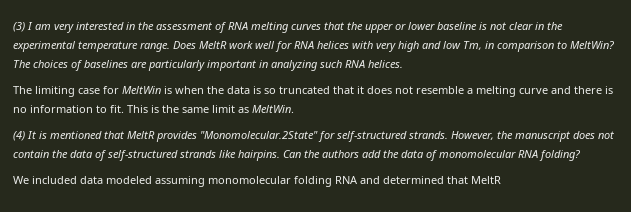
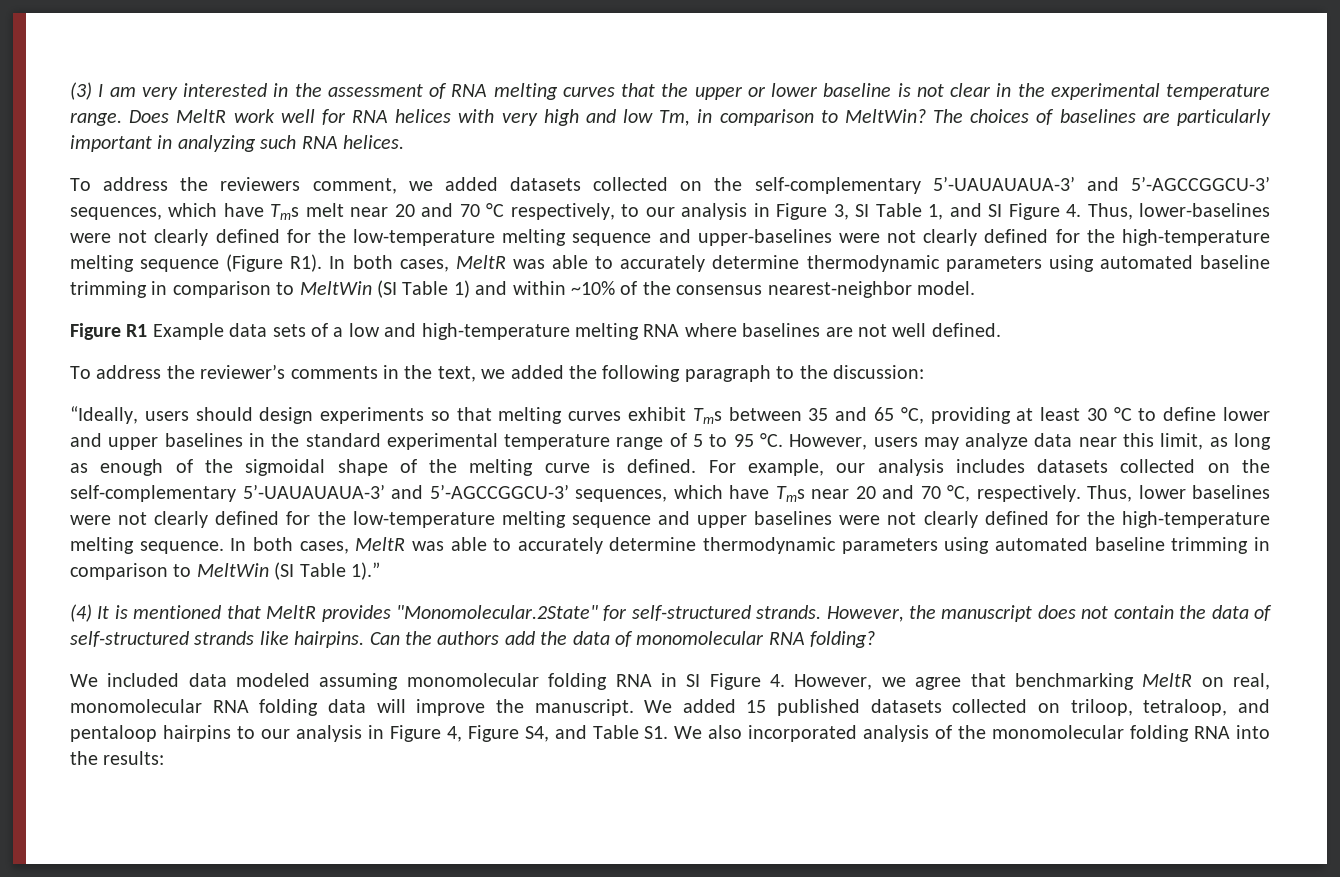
- The limiting case for MeltWin is when the data is so truncated that it does not resemble a melting curve and there is no information to fit. This is the same limit as MeltWin.
+ To address the reviewers comment, we added datasets collected on the self-complementary 5’-UAUAUAUA-3’ and 5’-AGCCGGCU-3’ sequences, which have Tms melt near 20 and 70 °C respectively, to our analysis in Figure 3, SI Table 1, and SI Figure 4. Thus, lower-baselines were not clearly defined for the low-temperature melting sequence and upper-baselines were not clearly defined for the high-temperature melting sequence (Figure R1). In both cases, MeltR was able to accurately determine thermodynamic parameters using automated baseline trimming in comparison to MeltWin (SI Table 1) and within ~10% of the consensus nearest-neighbor model.
+ Figure R1 Example data sets of a low and high-temperature melting RNA where baselines are not well defined.
+ To address the reviewer’s comments in the text, we added the following paragraph to the discussion:
+ “Ideally, users should design experiments so that melting curves exhibit Tms between 35 and 65 °C, providing at least 30 °C to define lower and upper baselines in the standard experimental temperature range of 5 to 95 °C. However, users may analyze data near this limit, as long as enough of the sigmoidal shape of the melting curve is defined. For example, our analysis includes datasets collected on the self-complementary 5’-UAUAUAUA-3’ and 5’-AGCCGGCU-3’ sequences, which have Tms near 20 and 70 °C, respectively. Thus, lower baselines were not clearly defined for the low-temperature melting sequence and upper baselines were not clearly defined for the high-temperature melting sequence. In both cases, MeltR was able to accurately determine thermodynamic parameters using automated baseline trimming in comparison to MeltWin (SI Table 1).”
- We included data modeled assuming monomolecular folding RNA and determined that MeltR
+ We included data modeled assuming monomolecular folding RNA in SI Figure 4. However, we agree that benchmarking MeltR on real, monomolecular RNA folding data will improve the manuscript. We added 15 published datasets collected on triloop, tetraloop, and pentaloop hairpins to our analysis in Figure 4, Figure S4, and Table S1. We also incorporated analysis of the monomolecular folding RNA into the results:

